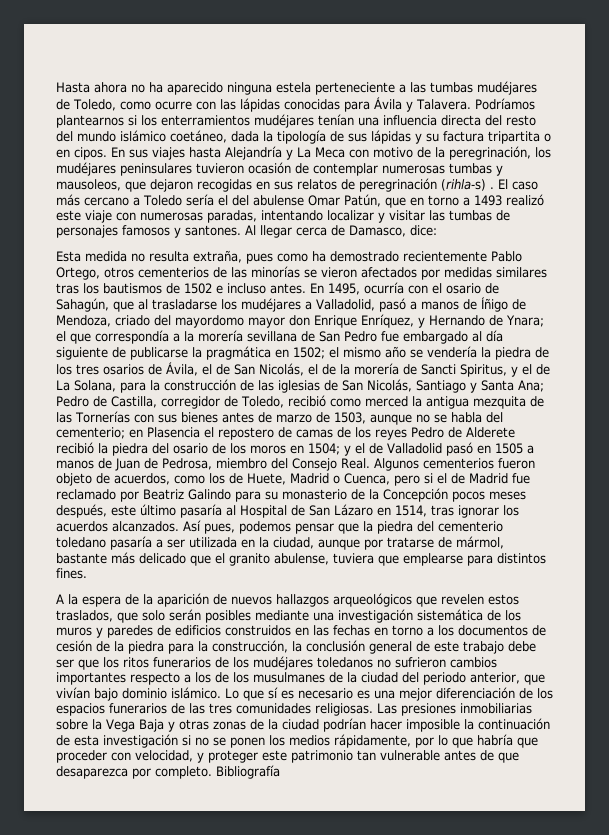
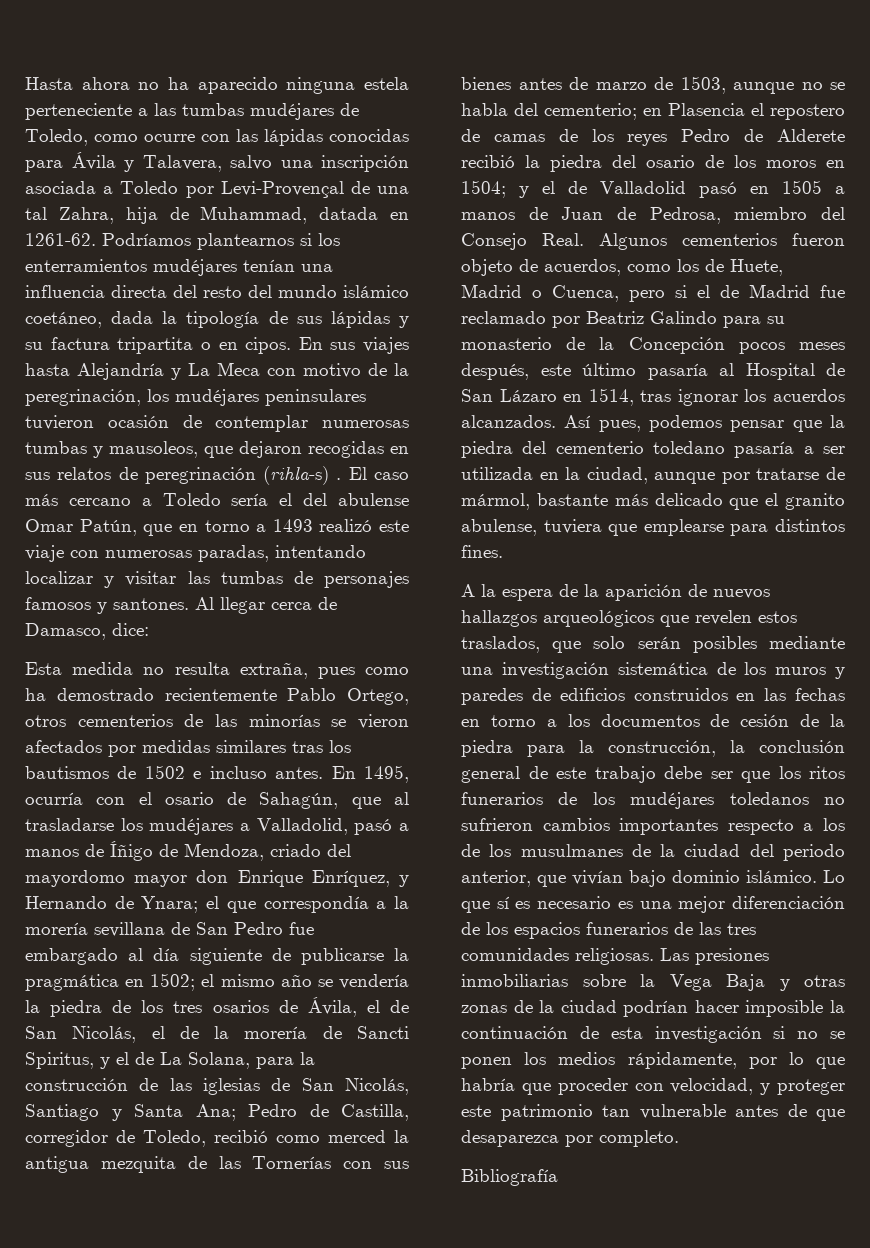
- Hasta ahora no ha aparecido ninguna estela perteneciente a las tumbas mudéjares de Toledo, como ocurre con las lápidas conocidas para Ávila y Talavera.
+ Hasta ahora no ha aparecido ninguna estela perteneciente a las tumbas mudéjares de Toledo, como ocurre con las lápidas conocidas para Ávila y Talavera, salvo una inscripción asociada a Toledo por Levi-Provençal de una tal Zahra, hija de Muhammad, datada en 1261-62.
- Las presiones inmobiliarias sobre la Vega Baja y otras zonas de la ciudad podrían hacer imposible la continuación de esta investigación si no se ponen los medios rápidamente, por lo que habría que proceder con velocidad, y proteger este patrimonio tan vulnerable antes de que desaparezca por completo. Bibliografía
+ Las presiones inmobiliarias sobre la Vega Baja y otras zonas de la ciudad podrían hacer imposible la continuación de esta investigación si no se ponen los medios rápidamente, por lo que habría que proceder con velocidad, y proteger este patrimonio tan vulnerable antes de que desaparezca por completo.
+ Bibliografía

